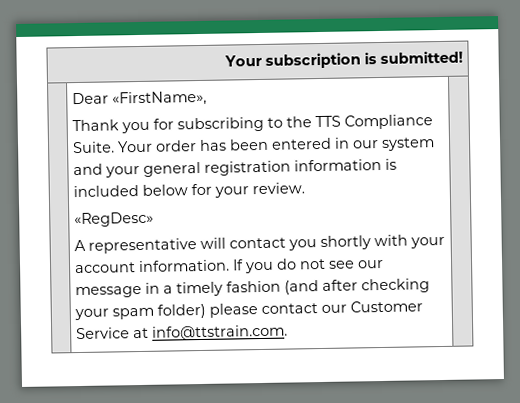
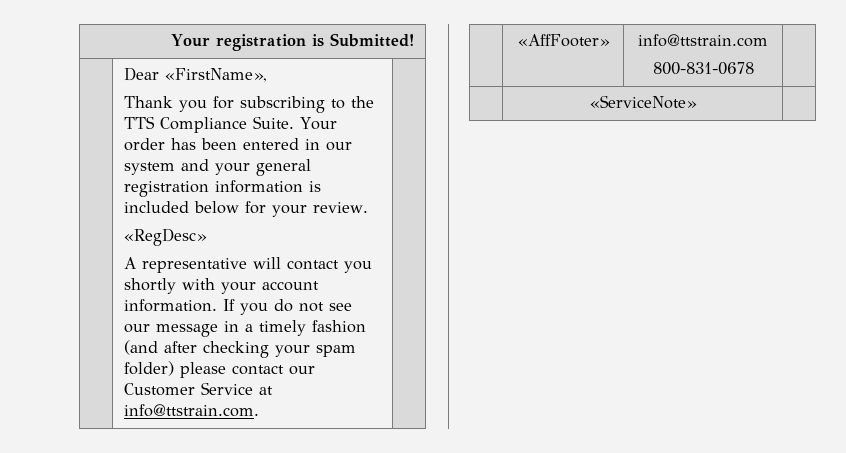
- Your subscription is submitted!
+ Your registration is Submitted!
+ | «AffFooter» | info@ttstrain.com
+ 800-831-0678 |
+ | «ServiceNote» |

